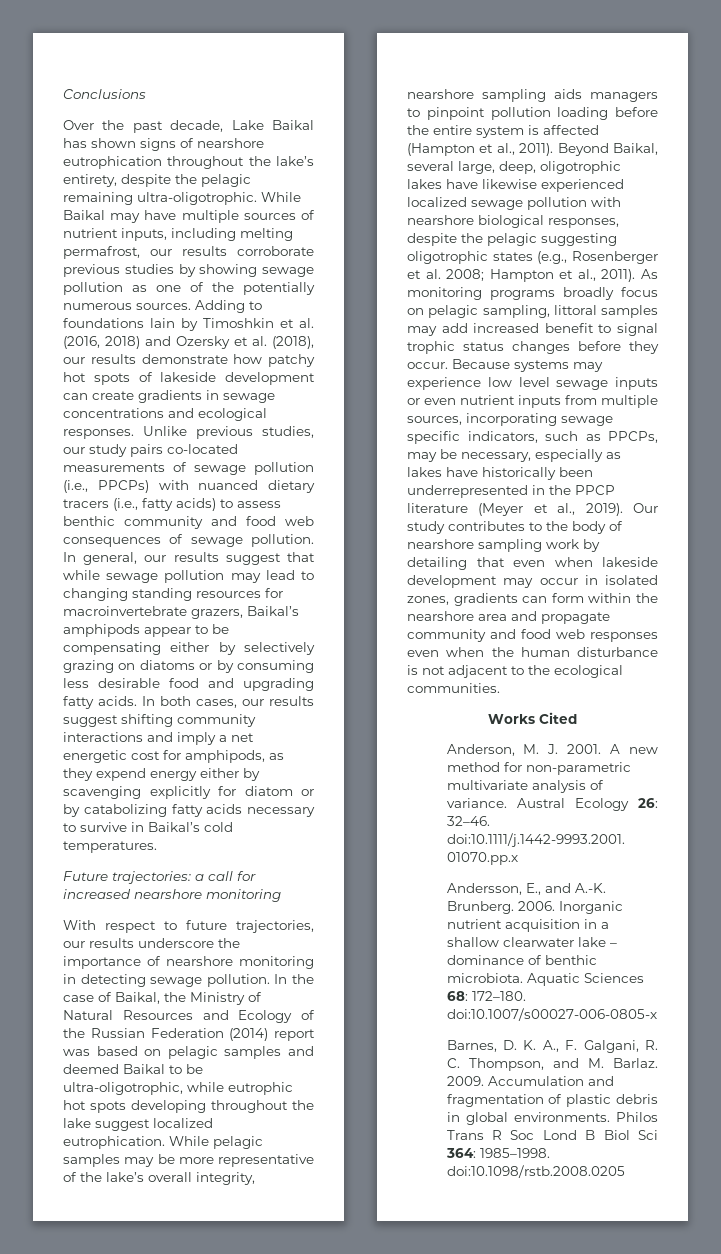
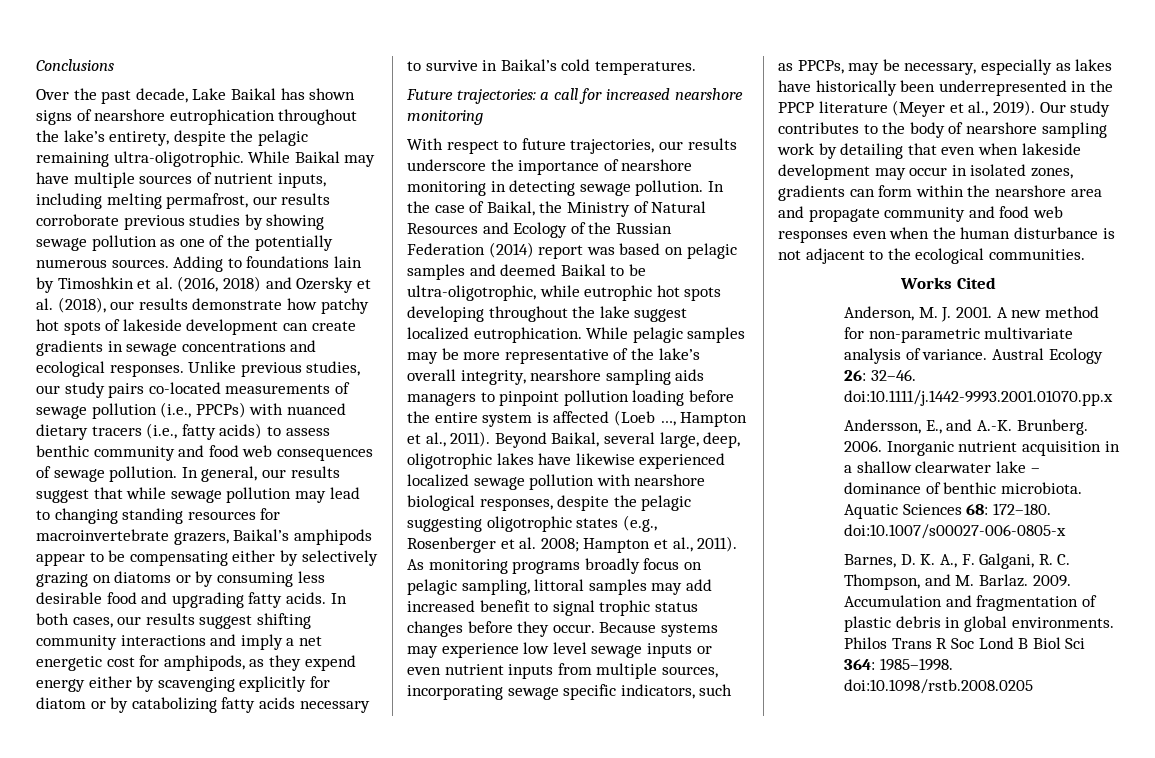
- While pelagic samples may be more representative of the lake’s overall integrity, nearshore sampling aids managers to pinpoint pollution loading before the entire system is affected (Hampton et al., 2011).
+ While pelagic samples may be more representative of the lake’s overall integrity, nearshore sampling aids managers to pinpoint pollution loading before the entire system is affected (Loeb …, Hampton et al., 2011).

